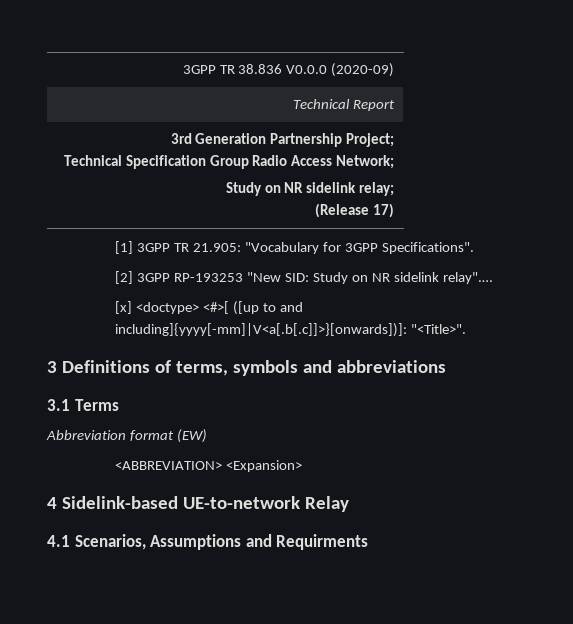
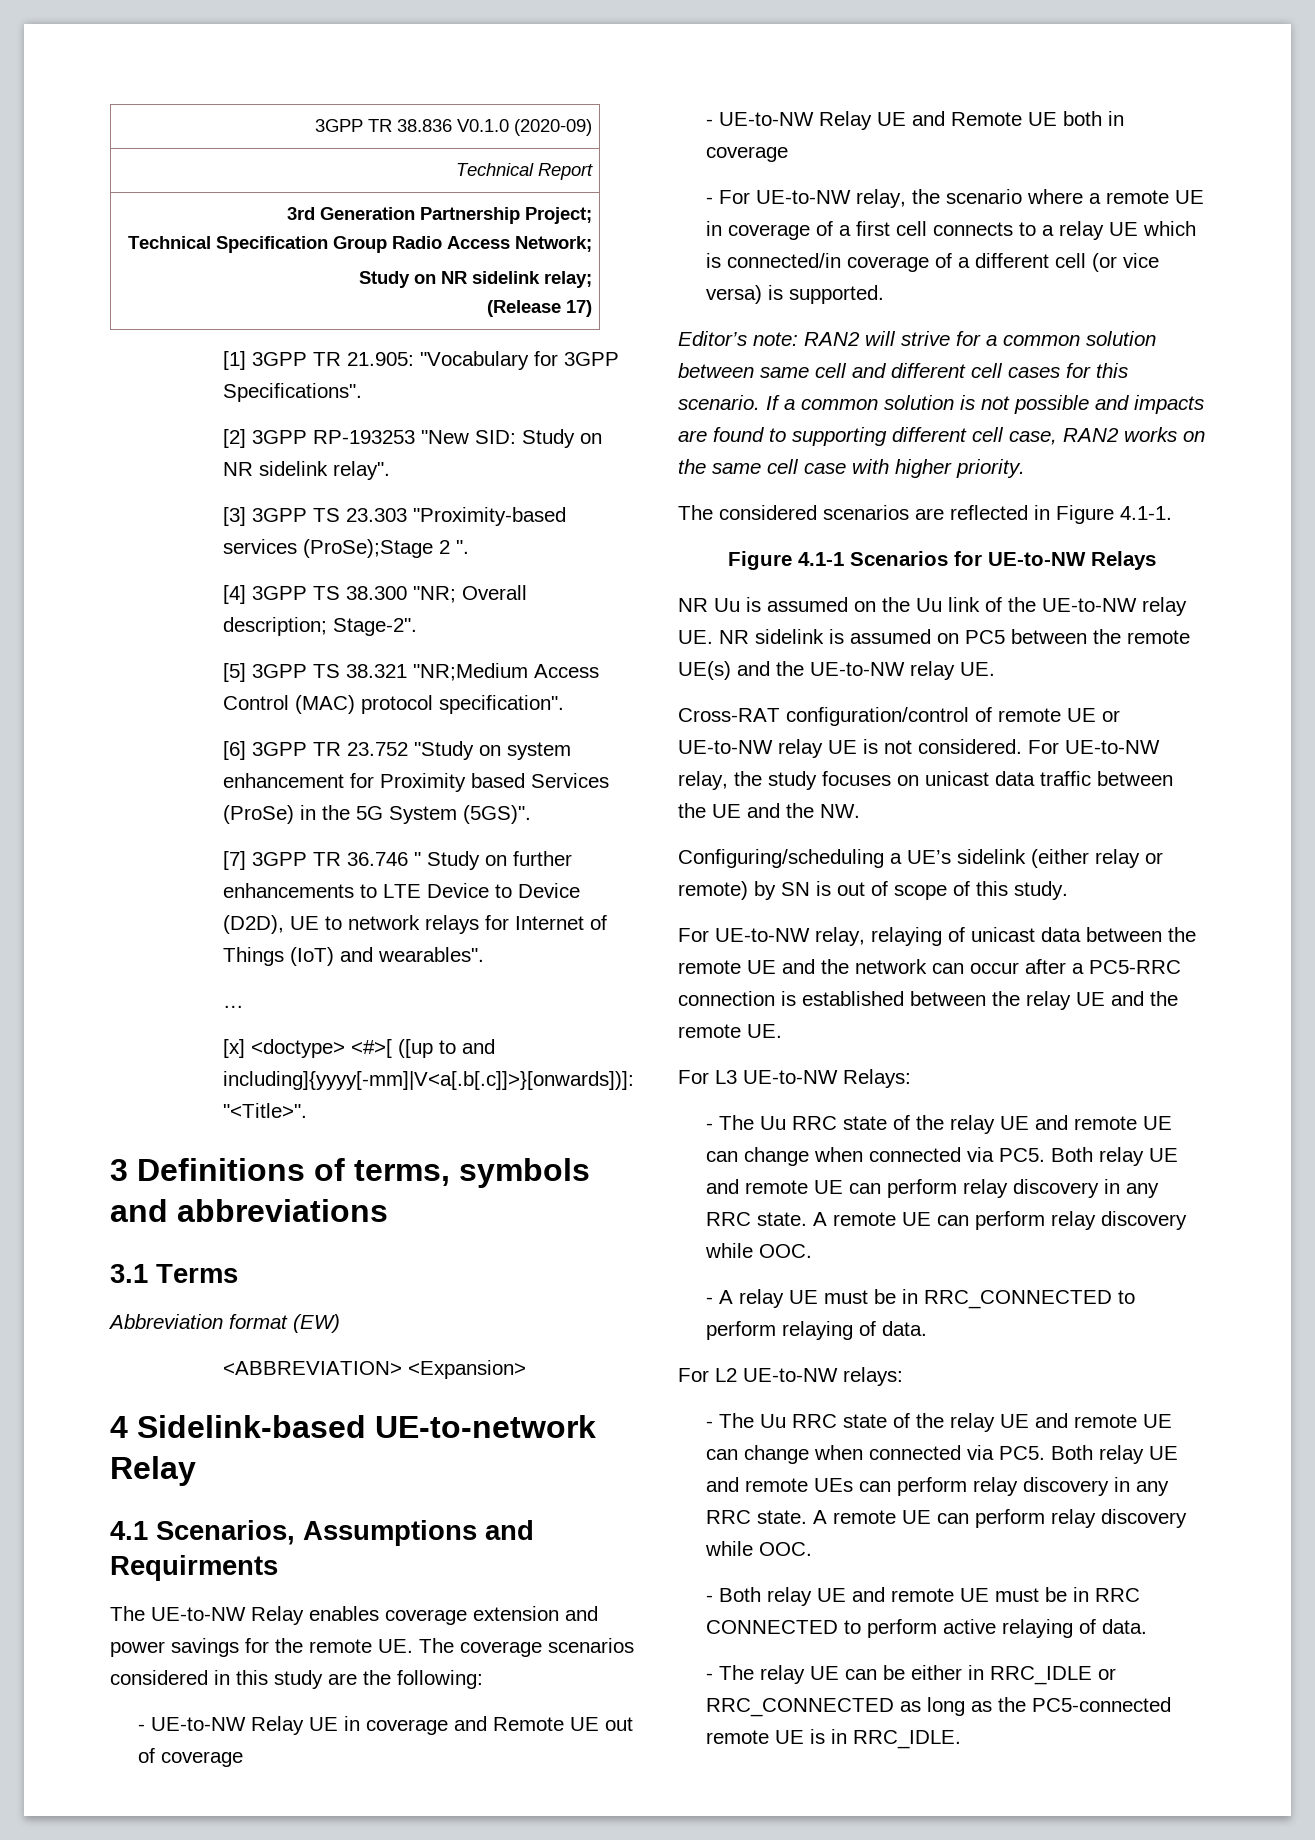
- 3GPP TR 38.836 V0.0.0 (2020-09)
+ 3GPP TR 38.836 V0.1.0 (2020-09)
- [2] 3GPP RP-193253 "New SID: Study on NR sidelink relay".…
+ [2] 3GPP RP-193253 "New SID: Study on NR sidelink relay".
+ [3] 3GPP TS 23.303 "Proximity-based services (ProSe);Stage 2 ".
+ [4] 3GPP TS 38.300 "NR; Overall description; Stage-2".
+ [5] 3GPP TS 38.321 "NR;Medium Access Control (MAC) protocol specification".
+ [6] 3GPP TR 23.752 "Study on system enhancement for Proximity based Services (ProSe) in the 5G System (5GS)".
+ [7] 3GPP TR 36.746 " Study on further enhancements to LTE Device to Device (D2D), UE to network relays for Internet of Things (IoT) and wearables".
+ …
+ The UE-to-NW Relay enables coverage extension and power savings for the remote UE. The coverage scenarios considered in this study are the following:
+ - UE-to-NW Relay UE in coverage and Remote UE out of coverage
+ - UE-to-NW Relay UE and Remote UE both in coverage
+ - For UE-to-NW relay, the scenario where a remote UE in coverage of a first cell connects to a relay UE which is connected/in coverage of a different cell (or vice versa) is supported.
+ Editor’s note: RAN2 will strive for a common solution between same cell and different cell cases for this scenario. If a common solution is not possible and impacts are found to supporting different cell case, RAN2 works on the same cell case with higher priority.
+ The considered scenarios are reflected in Figure 4.1-1.
+ Figure 4.1-1 Scenarios for UE-to-NW Relays
+ NR Uu is assumed on the Uu link of the UE-to-NW relay UE. NR sidelink is assumed on PC5 between the remote UE(s) and the UE-to-NW relay UE.
+ Cross-RAT configuration/control of remote UE or UE-to-NW relay UE is not considered. For UE-to-NW relay, the study focuses on unicast data traffic between the UE and the NW.
+ Configuring/scheduling a UE’s sidelink (either relay or remote) by SN is out of scope of this study.
+ For UE-to-NW relay, relaying of unicast data between the remote UE and the network can occur after a PC5-RRC connection is established between the relay UE and the remote UE.
+ For L3 UE-to-NW Relays:
+ - The Uu RRC state of the relay UE and remote UE can change when connected via PC5. Both relay UE and remote UE can perform relay discovery in any RRC state. A remote UE can perform relay discovery while OOC.
+ - A relay UE must be in RRC_CONNECTED to perform relaying of data.
+ For L2 UE-to-NW relays:
+ - The Uu RRC state of the relay UE and remote UE can change when connected via PC5. Both relay UE and remote UEs can perform relay discovery in any RRC state. A remote UE can perform relay discovery while OOC.
+ - Both relay UE and remote UE must be in RRC CONNECTED to perform active relaying of data.
+ - The relay UE can be either in RRC_IDLE or RRC_CONNECTED as long as the PC5-connected remote UE is in RRC_IDLE.

